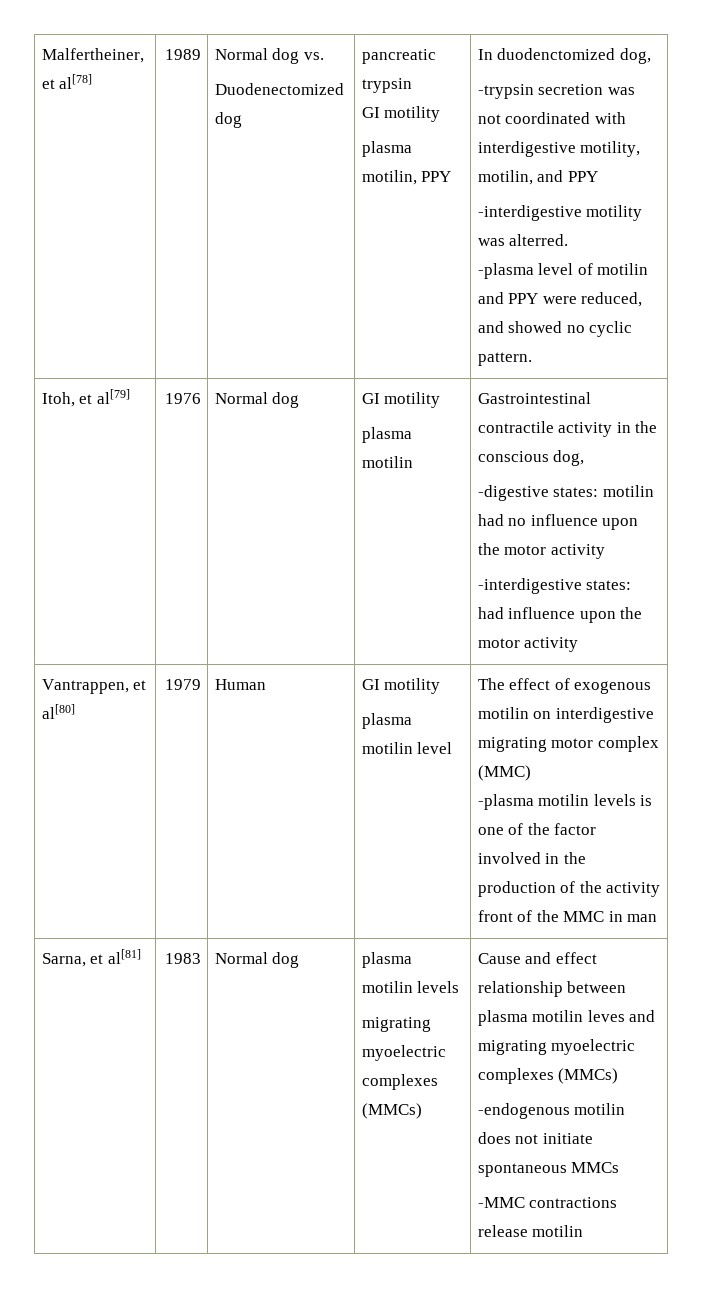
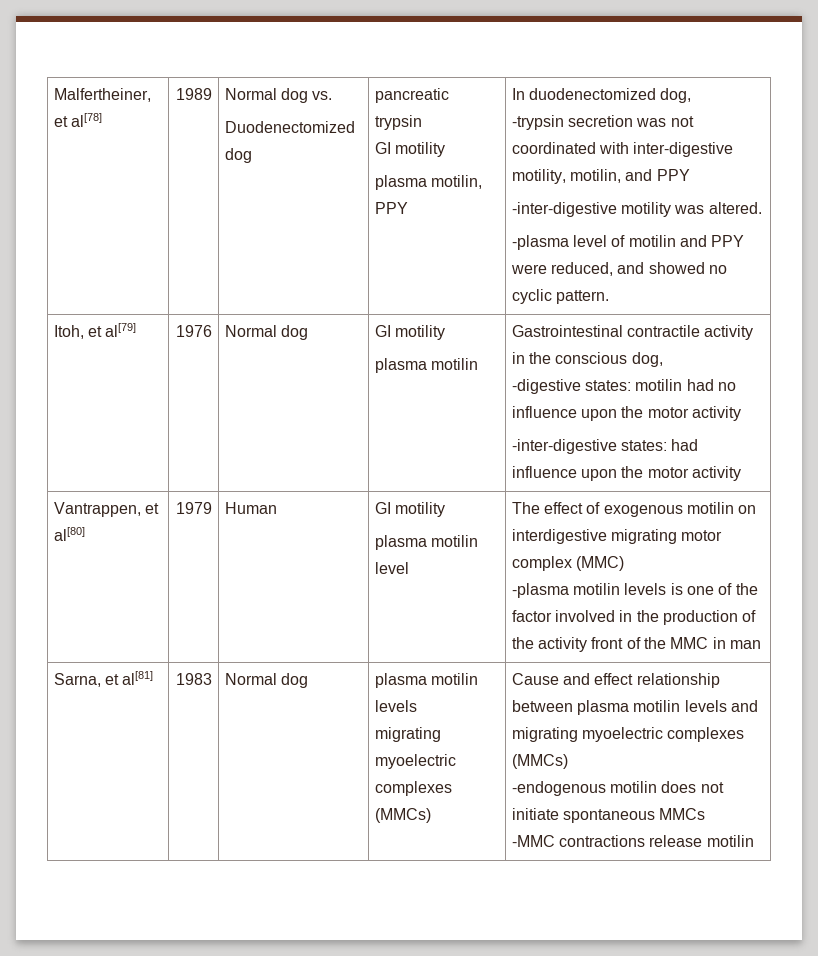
- In duodenctomized dog,
+ In duodenectomized dog,
- -trypsin secretion was not coordinated with interdigestive motility, motilin, and PPY
+ -trypsin secretion was not coordinated with inter-digestive motility, motilin, and PPY
- -interdigestive motility was alterred.
+ -inter-digestive motility was altered.
  Itoh, et al[79] | 1976 | Normal dog | GI motility
  plasma motilin | Gastrointestinal contractile activity in the conscious dog,
  -digestive states: motilin had no influence upon the motor activity
- -interdigestive states: had influence upon the motor activity
+ -inter-digestive states: had influence upon the motor activity
  Sarna, et al[81] | 1983 | Normal dog | plasma motilin levels
- migrating myoelectric complexes (MMCs) | Cause and effect relationship between plasma motilin leves and migrating myoelectric complexes (MMCs)
+ migrating myoelectric complexes (MMCs) | Cause and effect relationship between plasma motilin levels and migrating myoelectric complexes (MMCs)

